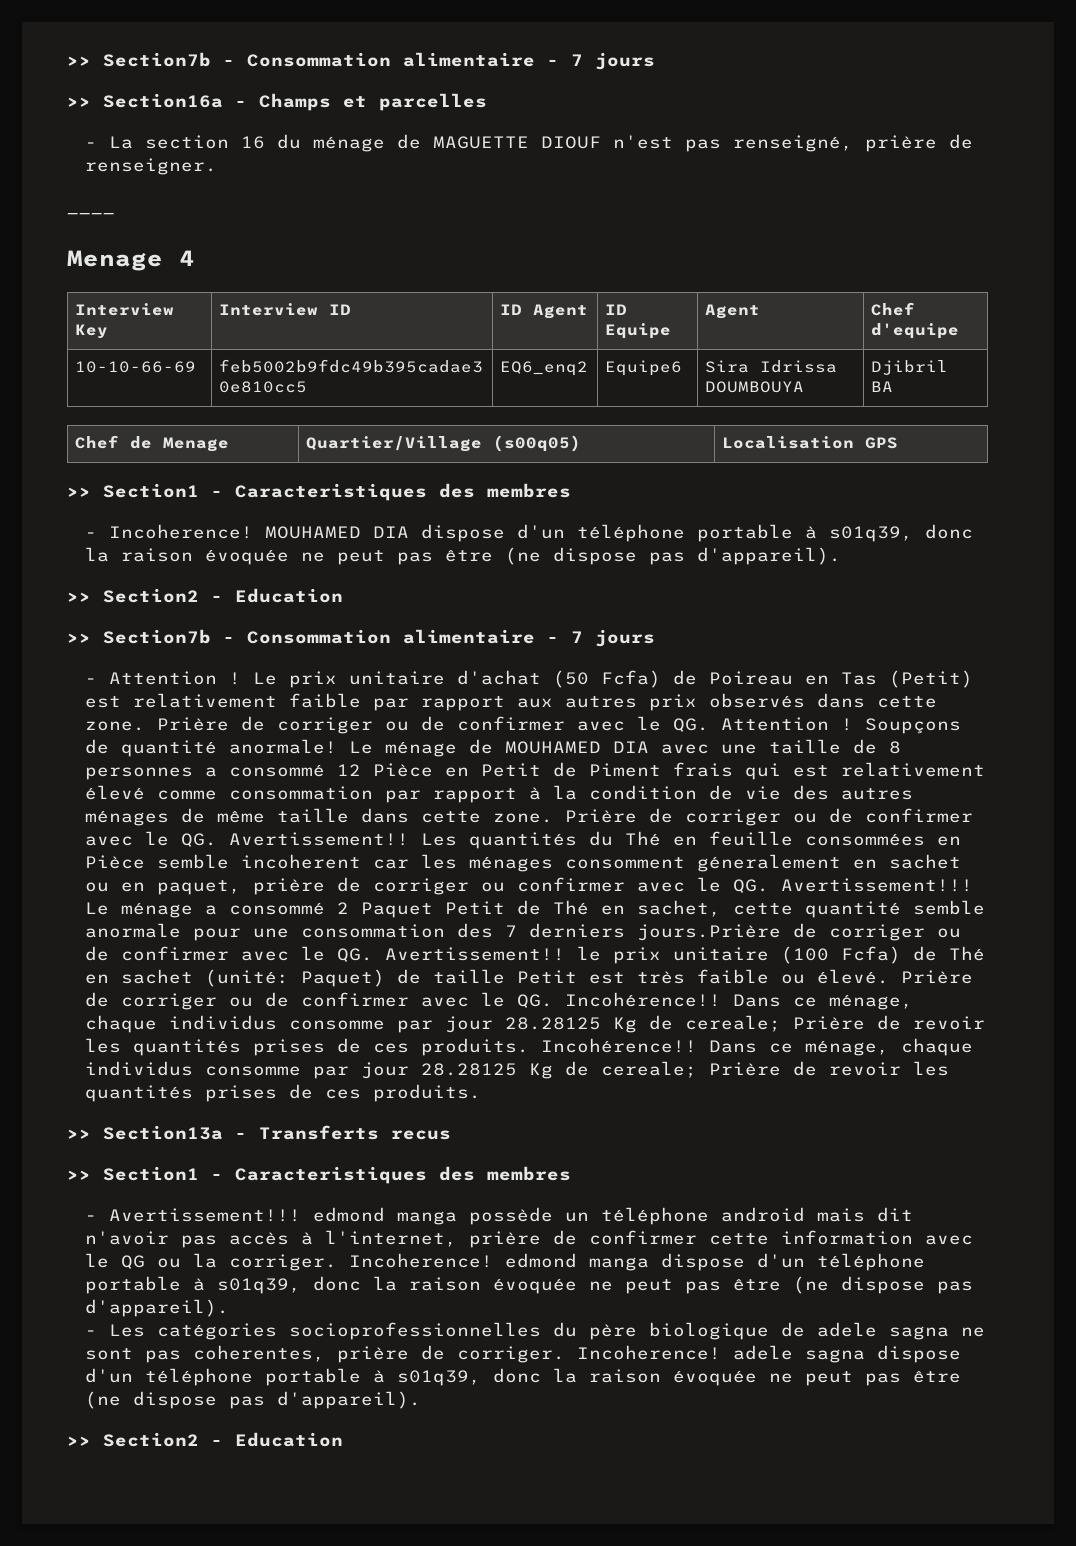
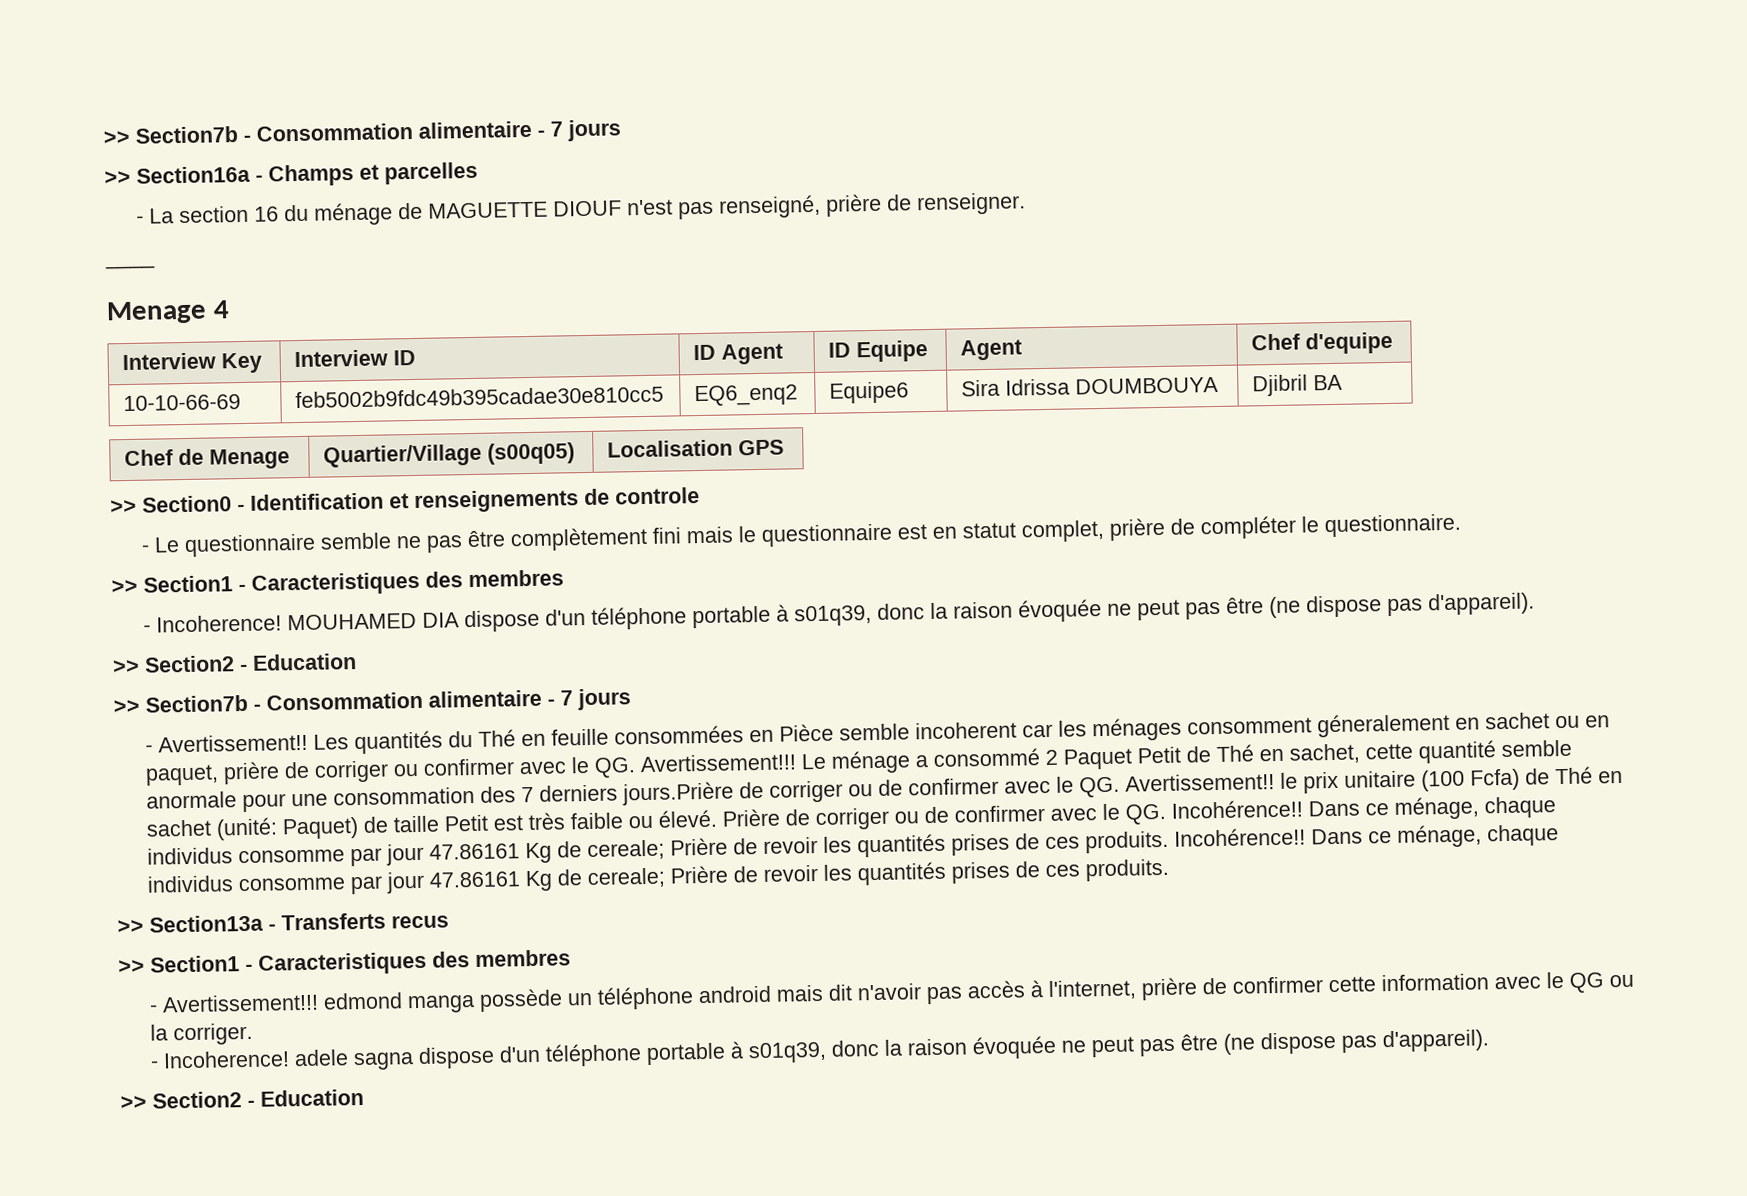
+ >> Section0 - Identification et renseignements de controle
+ - Le questionnaire semble ne pas être complètement fini mais le questionnaire est en statut complet, prière de compléter le questionnaire.
- - Attention ! Le prix unitaire d'achat (50 Fcfa) de Poireau en Tas (Petit) est relativement faible par rapport aux autres prix observés dans cette zone. Prière de corriger ou de confirmer avec le QG. Attention ! Soupçons de quantité anormale! Le ménage de MOUHAMED DIA avec une taille de 8 personnes a consommé 12 Pièce en Petit de Piment frais qui est relativement élevé comme consommation par rapport à la condition de vie des autres ménages de même taille dans cette zone. Prière de corriger ou de confirmer avec le QG. Avertissement!!
+ - Avertissement!!
- Prière de corriger ou de confirmer avec le QG. Incohérence!! Dans ce ménage, chaque individus consomme par jour 28.28125 Kg de cereale; Prière de revoir les quantités prises de ces produits. Incohérence!! Dans ce ménage, chaque individus consomme par jour 28.28125 Kg de cereale; Prière de revoir les quantités prises de ces produits.
+ Prière de corriger ou de confirmer avec le QG. Incohérence!! Dans ce ménage, chaque individus consomme par jour 47.86161 Kg de cereale; Prière de revoir les quantités prises de ces produits. Incohérence!! Dans ce ménage, chaque individus consomme par jour 47.86161 Kg de cereale; Prière de revoir les quantités prises de ces produits.
- - Avertissement!!! edmond manga possède un téléphone android mais dit n'avoir pas accès à l'internet, prière de confirmer cette information avec le QG ou la corriger. Incoherence! edmond manga dispose d'un téléphone portable à s01q39, donc la raison évoquée ne peut pas être (ne dispose pas d'appareil).
- - Les catégories socioprofessionnelles du père biologique de adele sagna ne sont pas coherentes, prière de corriger. Incoherence! adele sagna dispose d'un téléphone portable à s01q39, donc la raison évoquée ne peut pas être (ne dispose pas d'appareil).
+ - Avertissement!!! edmond manga possède un téléphone android mais dit n'avoir pas accès à l'internet, prière de confirmer cette information avec le QG ou la corriger.
+ - Incoherence! adele sagna dispose d'un téléphone portable à s01q39, donc la raison évoquée ne peut pas être (ne dispose pas d'appareil).

